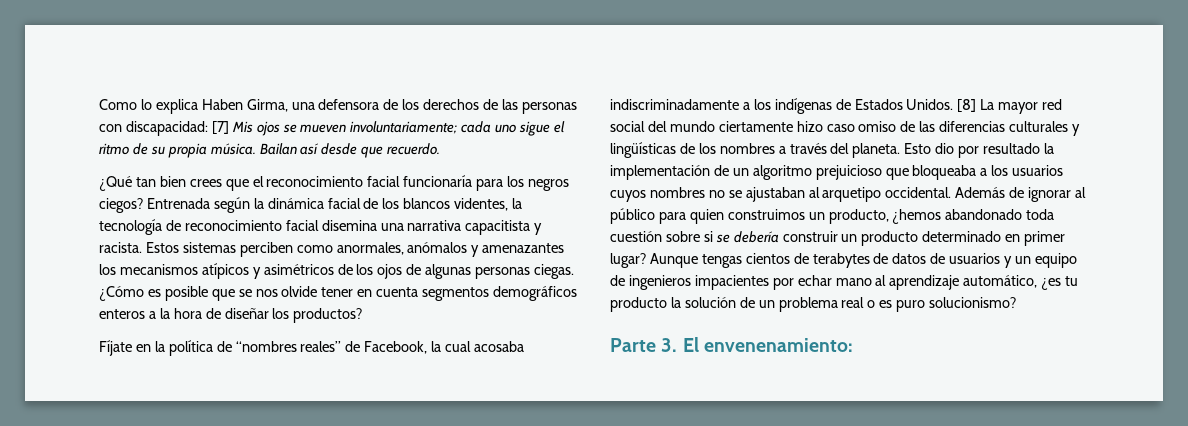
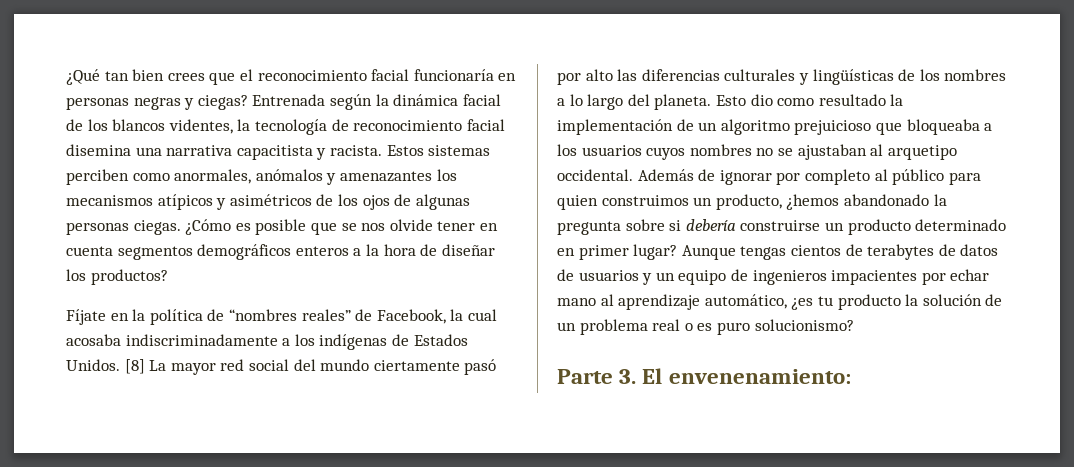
- Como lo explica Haben Girma, una defensora de los derechos de las personas con discapacidad: [7] Mis ojos se mueven involuntariamente; cada uno sigue el ritmo de su propia música. Bailan así desde que recuerdo.
- ¿Qué tan bien crees que el reconocimiento facial funcionaría para los negros ciegos?
+ ¿Qué tan bien crees que el reconocimiento facial funcionaría en personas negras y ciegas?
- [8] La mayor red social del mundo ciertamente hizo caso omiso de las diferencias culturales y lingüísticas de los nombres a través del planeta.
+ [8] La mayor red social del mundo ciertamente pasó por alto las diferencias culturales y lingüísticas de los nombres a lo largo del planeta.
- Esto dio por resultado la implementación de un algoritmo prejuicioso que bloqueaba a los usuarios cuyos nombres no se ajustaban al arquetipo occidental.
+ Esto dio como resultado la implementación de un algoritmo prejuicioso que bloqueaba a los usuarios cuyos nombres no se ajustaban al arquetipo occidental.
- Además de ignorar al público para quien construimos un producto, ¿hemos abandonado toda cuestión sobre si se debería construir un producto determinado en primer lugar?
+ Además de ignorar por completo al público para quien construimos un producto, ¿hemos abandonado la pregunta sobre si debería construirse un producto determinado en primer lugar?

